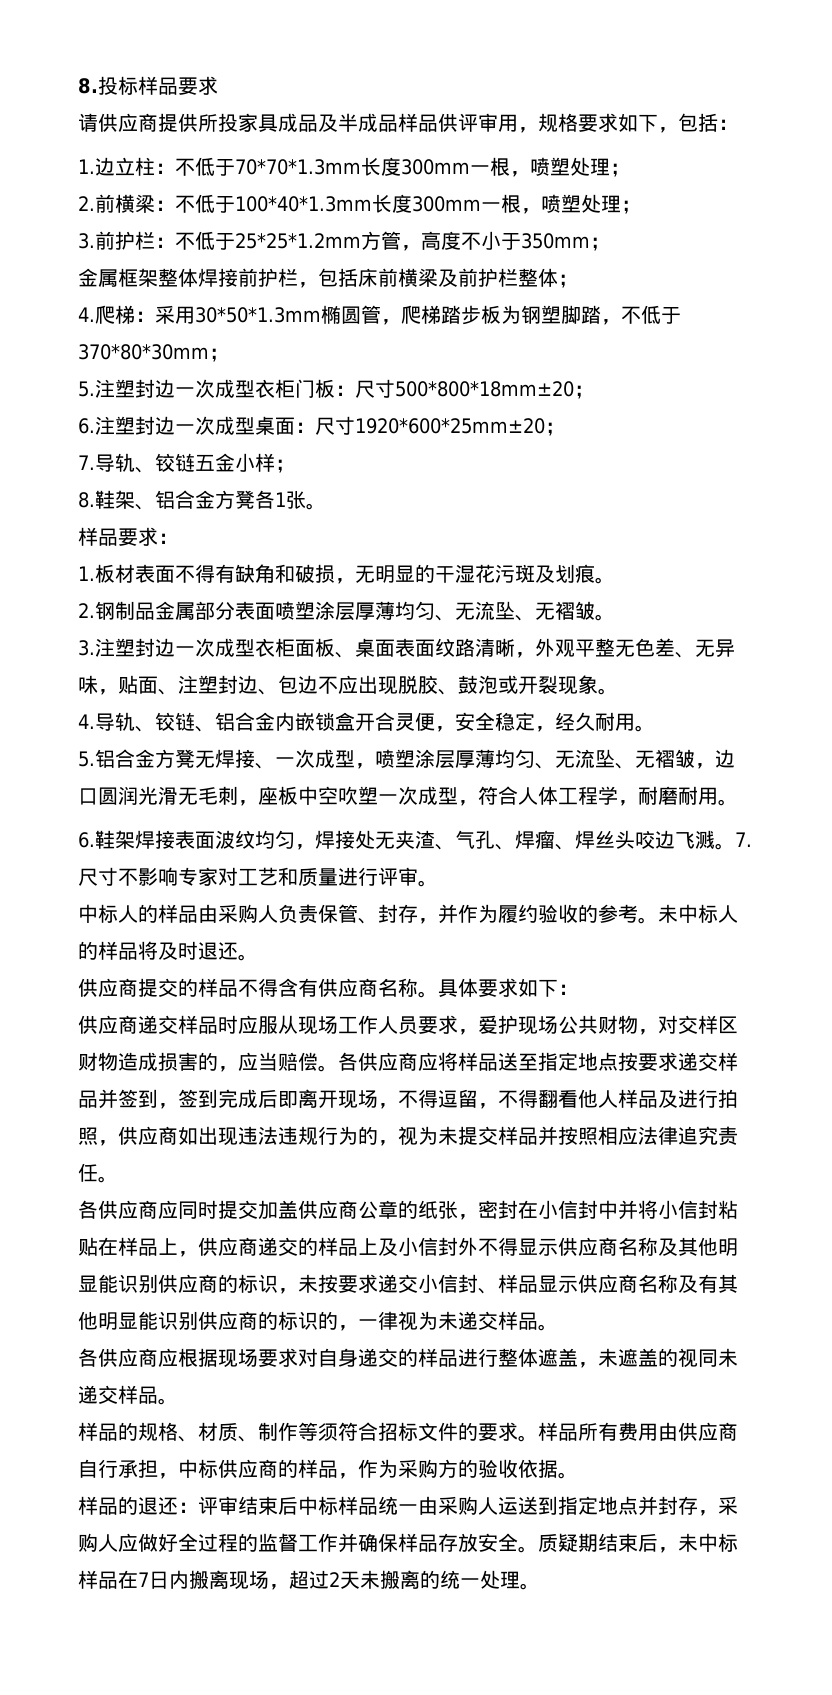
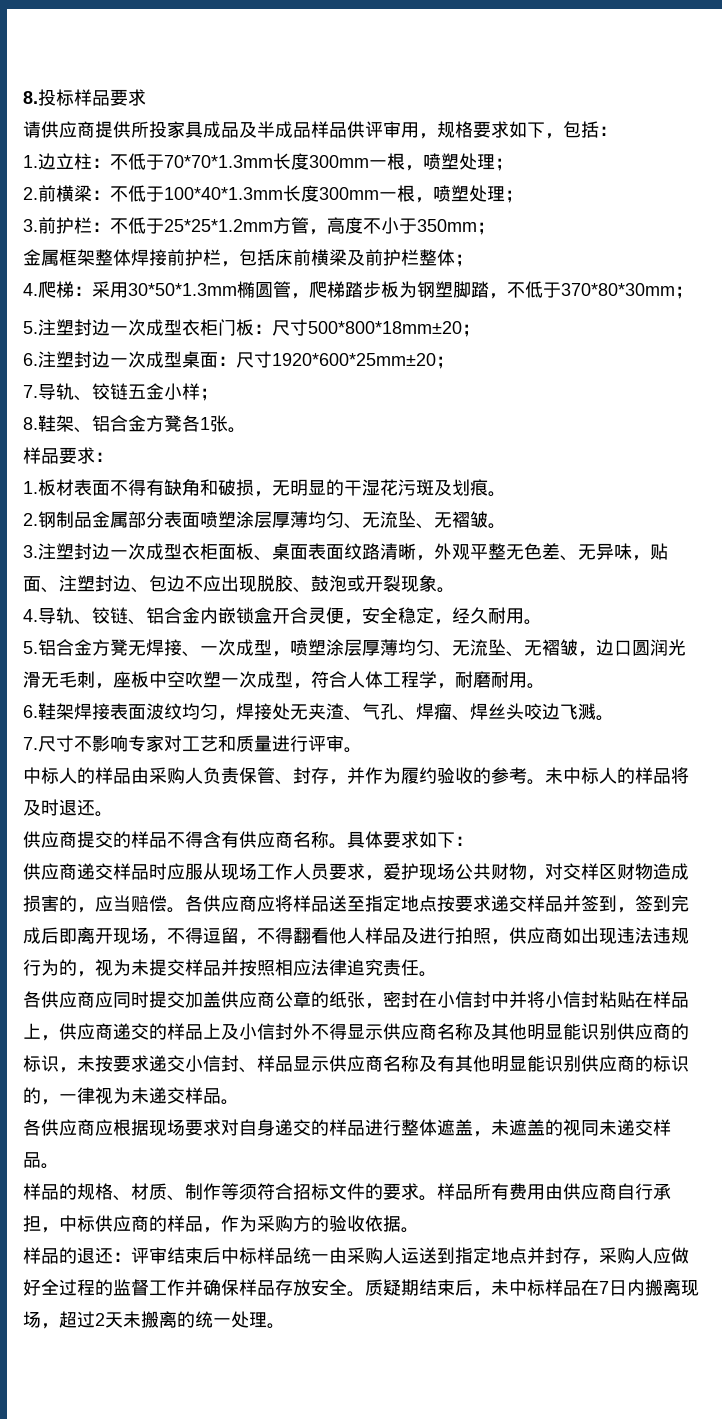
- 6.鞋架焊接表面波纹均匀，焊接处无夹渣、气孔、焊瘤、焊丝头咬边飞溅。7.尺寸不影响专家对工艺和质量进行评审。
+ 6.鞋架焊接表面波纹均匀，焊接处无夹渣、气孔、焊瘤、焊丝头咬边飞溅。
+ 7.尺寸不影响专家对工艺和质量进行评审。

